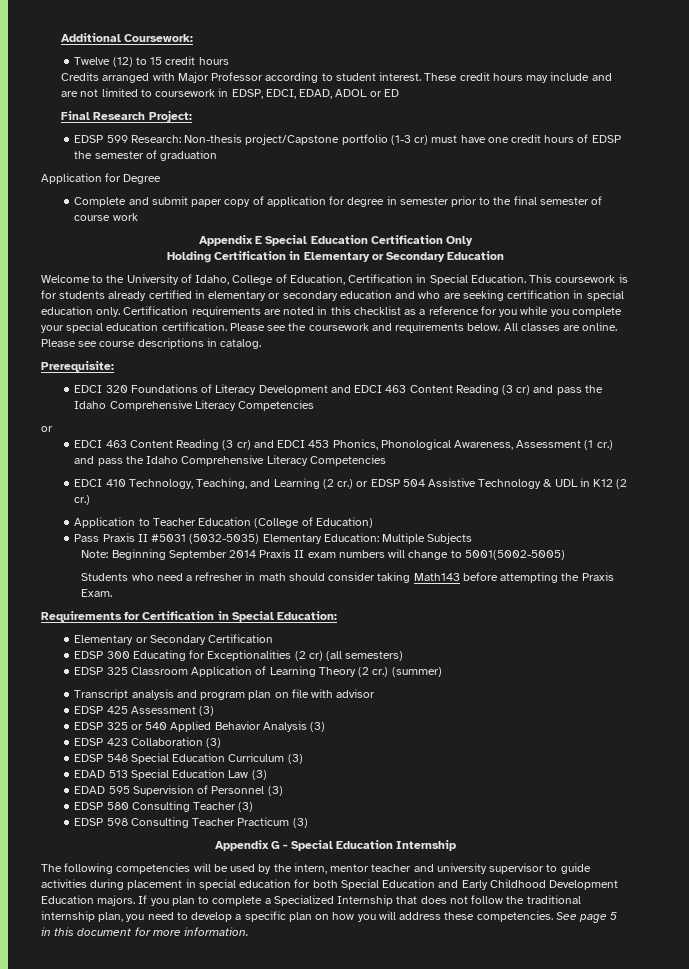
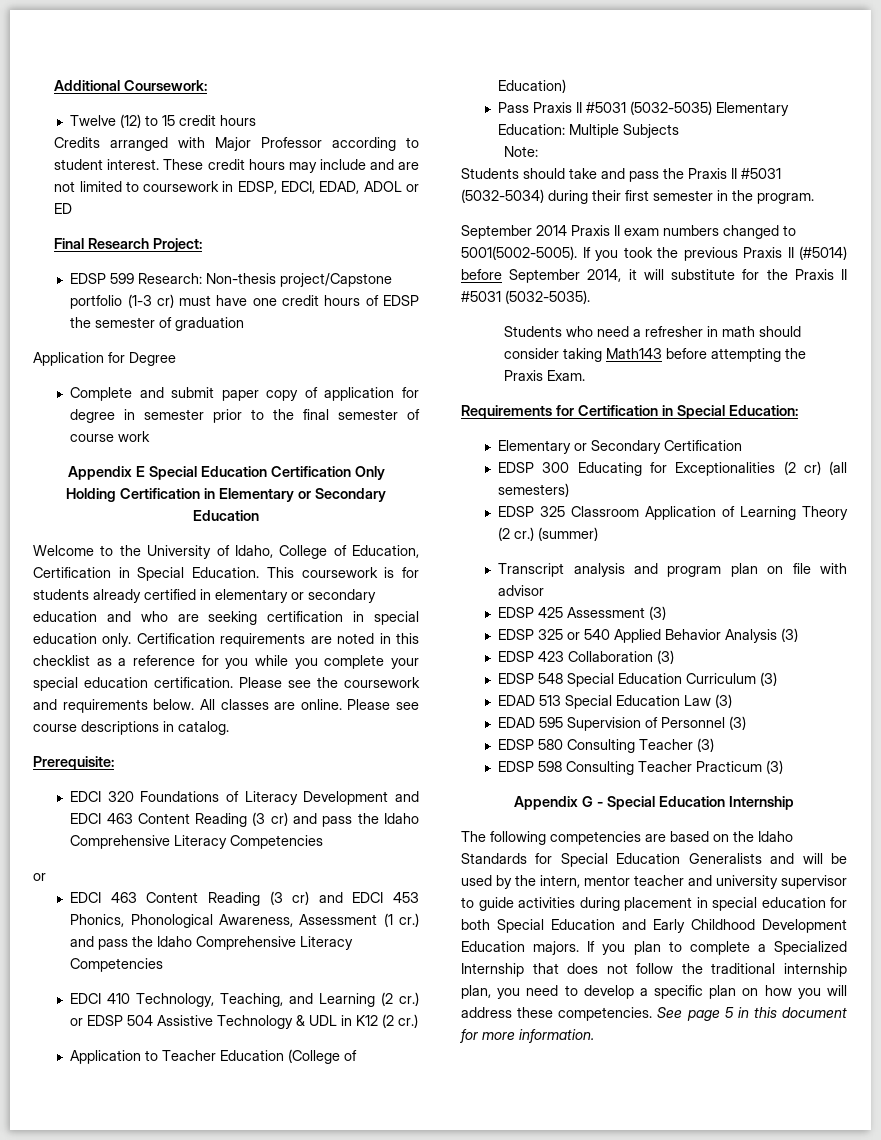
- Note: Beginning September 2014 Praxis II exam numbers will change to 5001(5002-5005)
+ Note:
+ Students should take and pass the Praxis II #5031 (5032-5034) during their first semester in the program.
+ September 2014 Praxis II exam numbers changed to 5001(5002-5005). If you took the previous Praxis II (#5014) before September 2014, it will substitute for the Praxis II #5031 (5032-5035).
- The following competencies will be used by the intern, mentor teacher and university supervisor to guide activities during placement in special education for both Special Education and Early Childhood Development Education majors.
+ The following competencies are based on the Idaho Standards for Special Education Generalists and will be used by the intern, mentor teacher and university supervisor to guide activities during placement in special education for both Special Education and Early Childhood Development Education majors.

